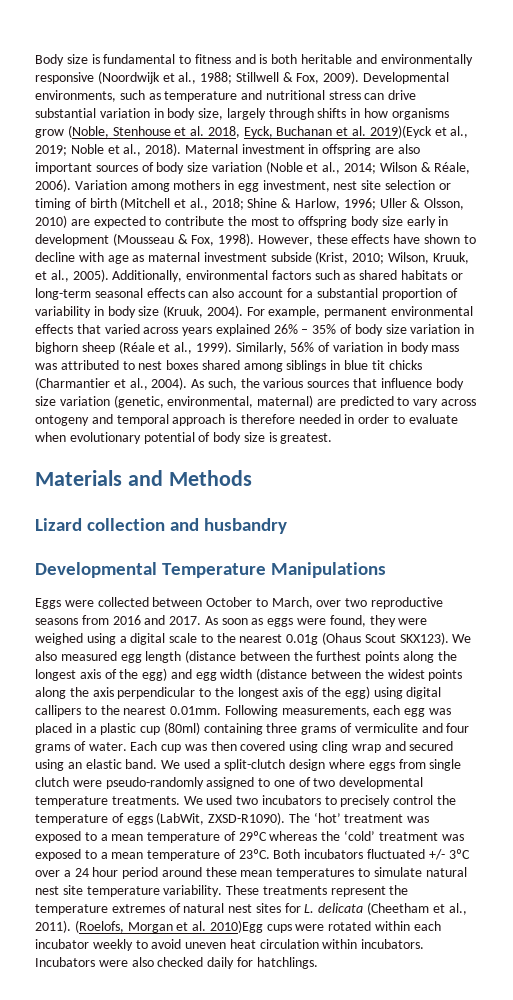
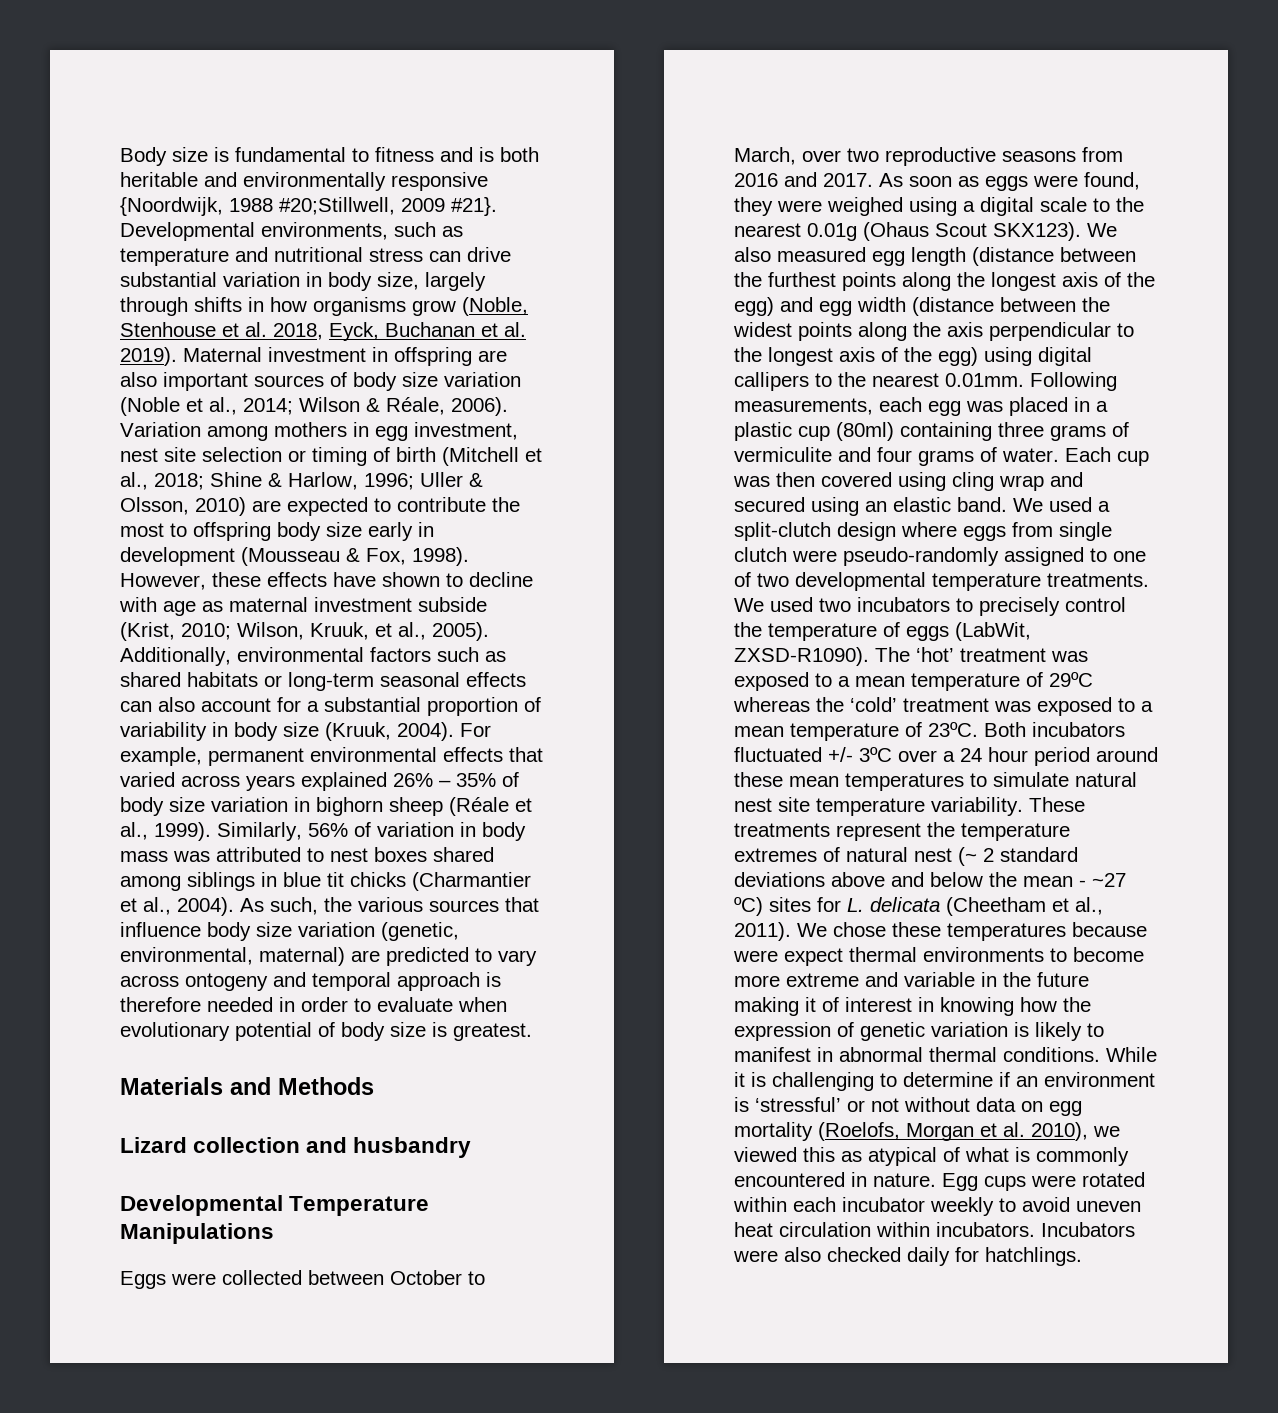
- Body size is fundamental to fitness and is both heritable and environmentally responsive (Noordwijk et al., 1988; Stillwell & Fox, 2009).
+ Body size is fundamental to fitness and is both heritable and environmentally responsive {Noordwijk, 1988 #20;Stillwell, 2009 #21}.
- Developmental environments, such as temperature and nutritional stress can drive substantial variation in body size, largely through shifts in how organisms grow (Noble, Stenhouse et al. 2018, Eyck, Buchanan et al. 2019)(Eyck et al., 2019; Noble et al., 2018).
+ Developmental environments, such as temperature and nutritional stress can drive substantial variation in body size, largely through shifts in how organisms grow (Noble, Stenhouse et al. 2018, Eyck, Buchanan et al. 2019).
- These treatments represent the temperature extremes of natural nest sites for L. delicata (Cheetham et al., 2011).
+ These treatments represent the temperature extremes of natural nest (~ 2 standard deviations above and below the mean - ~27 ºC) sites for L. delicata (Cheetham et al., 2011).
- (Roelofs, Morgan et al. 2010)Egg cups were rotated within each incubator weekly to avoid uneven heat circulation within incubators.
+ We chose these temperatures because were expect thermal environments to become more extreme and variable in the future making it of interest in knowing how the expression of genetic variation is likely to manifest in abnormal thermal conditions. While it is challenging to determine if an environment is ‘stressful’ or not without data on egg mortality (Roelofs, Morgan et al. 2010), we viewed this as atypical of what is commonly encountered in nature. Egg cups were rotated within each incubator weekly to avoid uneven heat circulation within incubators.

